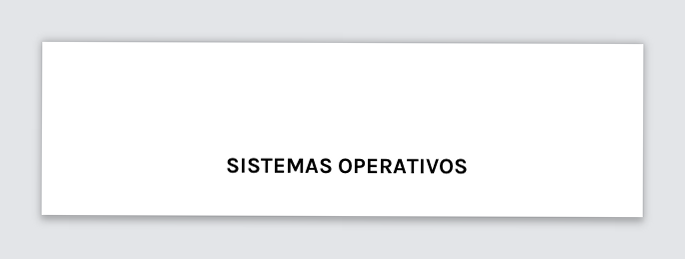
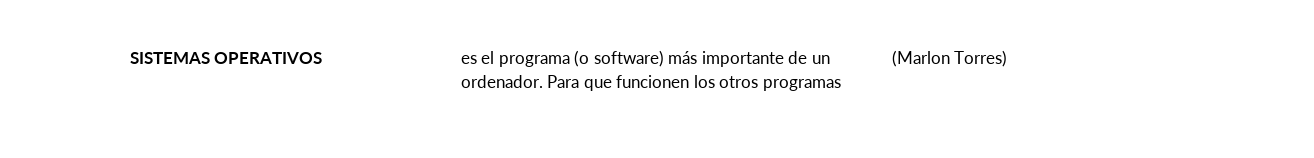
+ es el programa (o software) más importante de un ordenador. Para que funcionen los otros programas (Marlon Torres)

